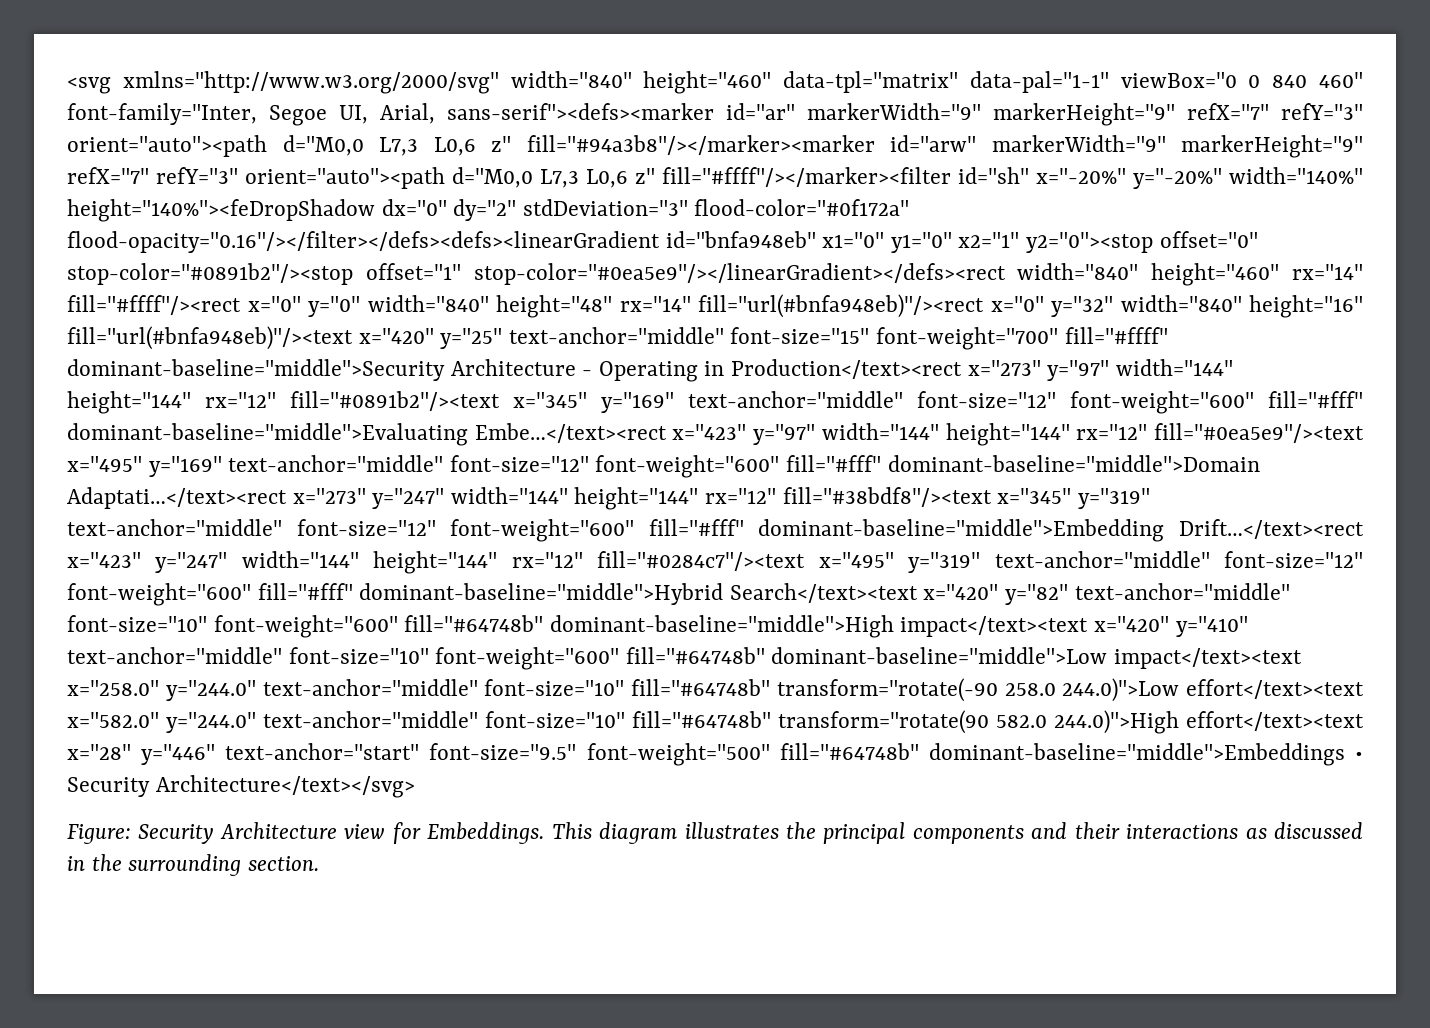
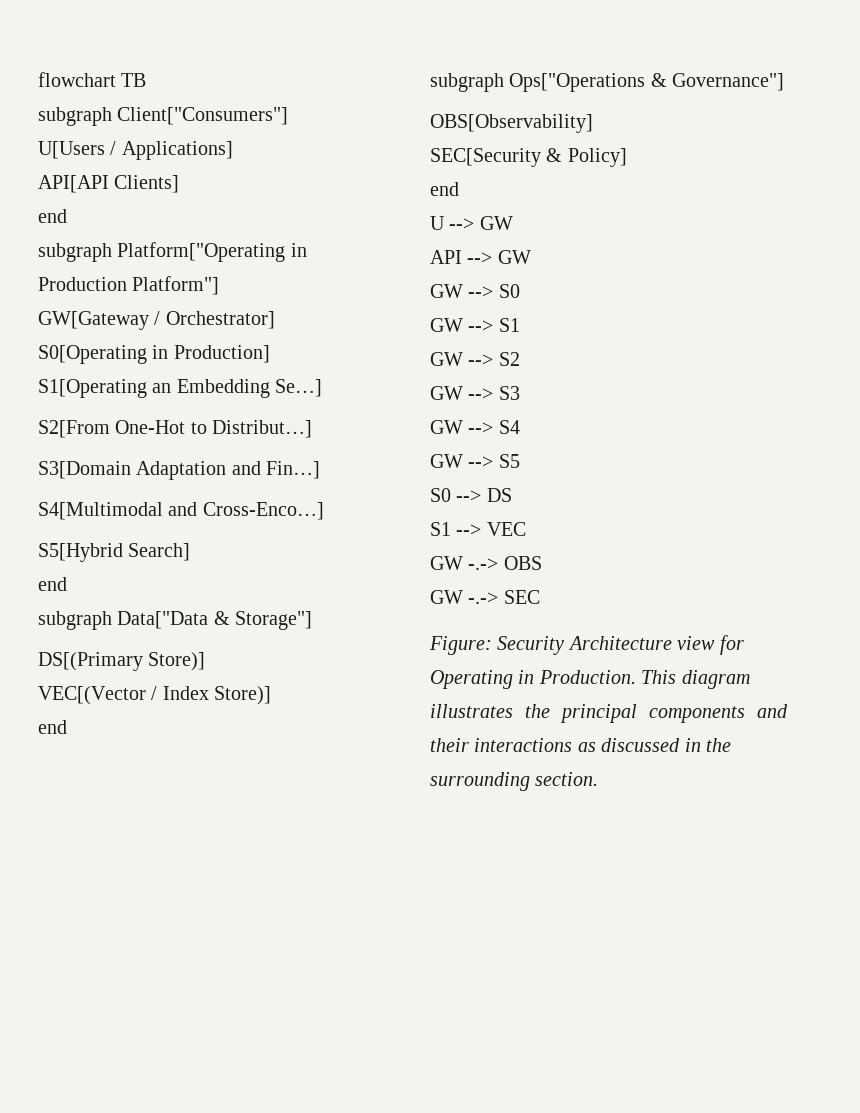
- <svg xmlns="http://www.w3.org/2000/svg" width="840" height="460" data-tpl="matrix" data-pal="1-1" viewBox="0 0 840 460" font-family="Inter, Segoe UI, Arial, sans-serif"><defs><marker id="ar" markerWidth="9" markerHeight="9" refX="7" refY="3" orient="auto"><path d="M0,0 L7,3 L0,6 z" fill="#94a3b8"/></marker><marker id="arw" markerWidth="9" markerHeight="9" refX="7" refY="3" orient="auto"><path d="M0,0 L7,3 L0,6 z" fill="#ffff"/></marker><filter id="sh" x="-20%" y="-20%" width="140%" height="140%"><feDropShadow dx="0" dy="2" stdDeviation="3" flood-color="#0f172a" flood-opacity="0.16"/></filter></defs><defs><linearGradient id="bnfa948eb" x1="0" y1="0" x2="1" y2="0"><stop offset="0" stop-color="#0891b2"/><stop offset="1" stop-color="#0ea5e9"/></linearGradient></defs><rect width="840" height="460" rx="14" fill="#ffff"/><rect x="0" y="0" width="840" height="48" rx="14" fill="url(#bnfa948eb)"/><rect x="0" y="32" width="840" height="16" fill="url(#bnfa948eb)"/><text x="420" y="25" text-anchor="middle" font-size="15" font-weight="700" fill="#ffff" dominant-baseline="middle">Security Architecture - Operating in Production</text><rect x="273" y="97" width="144" height="144" rx="12" fill="#0891b2"/><text x="345" y="169" text-anchor="middle" font-size="12" font-weight="600" fill="#fff" dominant-baseline="middle">Evaluating Embe…</text><rect x="423" y="97" width="144" height="144" rx="12" fill="#0ea5e9"/><text x="495" y="169" text-anchor="middle" font-size="12" font-weight="600" fill="#fff" dominant-baseline="middle">Domain Adaptati…</text><rect x="273" y="247" width="144" height="144" rx="12" fill="#38bdf8"/><text x="345" y="319" text-anchor="middle" font-size="12" font-weight="600" fill="#fff" dominant-baseline="middle">Embedding Drift…</text><rect x="423" y="247" width="144" height="144" rx="12" fill="#0284c7"/><text x="495" y="319" text-anchor="middle" font-size="12" font-weight="600" fill="#fff" dominant-baseline="middle">Hybrid Search</text><text x="420" y="82" text-anchor="middle" font-size="10" font-weight="600" fill="#64748b" dominant-baseline="middle">High impact</text><text x="420" y="410" text-anchor="middle" font-size="10" font-weight="600" fill="#64748b" dominant-baseline="middle">Low impact</text><text x="258.0" y="244.0" text-anchor="middle" font-size="10" fill="#64748b" transform="rotate(-90 258.0 244.0)">Low effort</text><text x="582.0" y="244.0" text-anchor="middle" font-size="10" fill="#64748b" transform="rotate(90 582.0 244.0)">High effort</text><text x="28" y="446" text-anchor="start" font-size="9.5" font-weight="500" fill="#64748b" dominant-baseline="middle">Embeddings • Security Architecture</text></svg>
+ flowchart TB
+ subgraph Client["Consumers"]
+ U[Users / Applications]
+ API[API Clients]
+ end
+ subgraph Platform["Operating in Production Platform"]
+ GW[Gateway / Orchestrator]
+ S0[Operating in Production]
+ S1[Operating an Embedding Se…]
+ S2[From One-Hot to Distribut…]
+ S3[Domain Adaptation and Fin…]
+ S4[Multimodal and Cross-Enco…]
+ S5[Hybrid Search]
+ end
+ subgraph Data["Data & Storage"]
+ DS[(Primary Store)]
+ VEC[(Vector / Index Store)]
+ end
+ subgraph Ops["Operations & Governance"]
+ OBS[Observability]
+ SEC[Security & Policy]
+ end
+ U --> GW
+ API --> GW
+ GW --> S0
+ GW --> S1
+ GW --> S2
+ GW --> S3
+ GW --> S4
+ GW --> S5
+ S0 --> DS
+ S1 --> VEC
+ GW -.-> OBS
+ GW -.-> SEC
- Figure: Security Architecture view for Embeddings.
+ Figure: Security Architecture view for Operating in Production.

